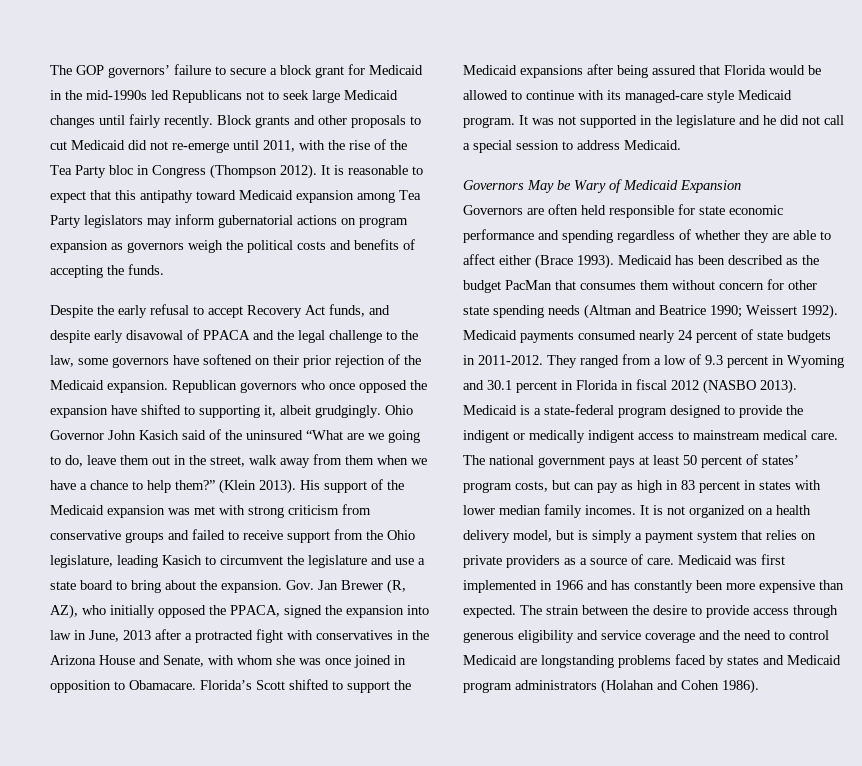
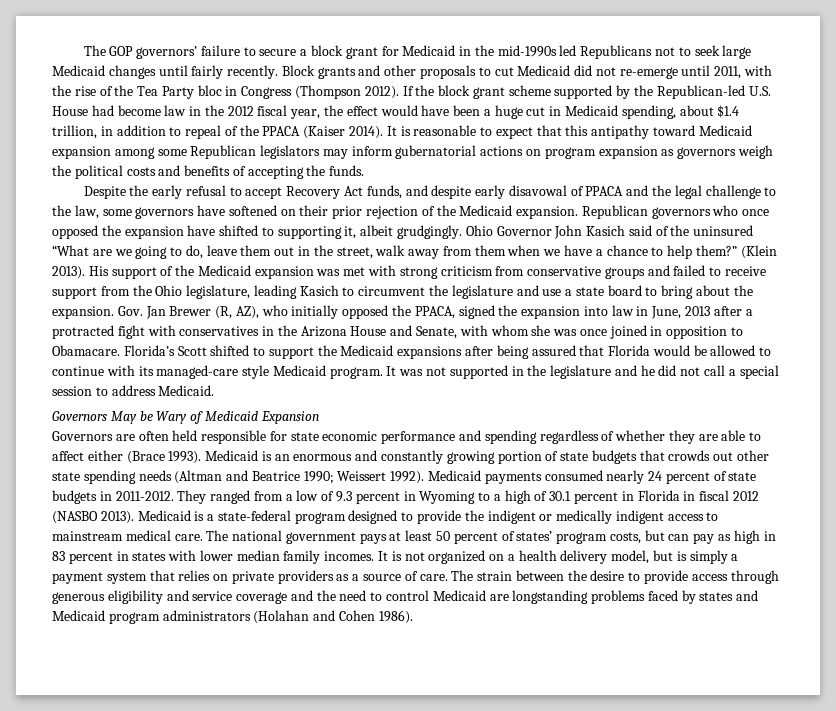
+ If the block grant scheme supported by the Republican-led U.S. House had become law in the 2012 fiscal year, the effect would have been a huge cut in Medicaid spending, about $1.4 trillion, in addition to repeal of the PPACA (Kaiser 2014).
- It is reasonable to expect that this antipathy toward Medicaid expansion among Tea Party legislators may inform gubernatorial actions on program expansion as governors weigh the political costs and benefits of accepting the funds.
+ It is reasonable to expect that this antipathy toward Medicaid expansion among some Republican legislators may inform gubernatorial actions on program expansion as governors weigh the political costs and benefits of accepting the funds.
- Medicaid has been described as the budget PacMan that consumes them without concern for other state spending needs (Altman and Beatrice 1990; Weissert 1992).
+ Medicaid is an enormous and constantly growing portion of state budgets that crowds out other state spending needs (Altman and Beatrice 1990; Weissert 1992).
- They ranged from a low of 9.3 percent in Wyoming and 30.1 percent in Florida in fiscal 2012 (NASBO 2013).
+ They ranged from a low of 9.3 percent in Wyoming to a high of 30.1 percent in Florida in fiscal 2012 (NASBO 2013).
- Medicaid was first implemented in 1966 and has constantly been more expensive than expected.

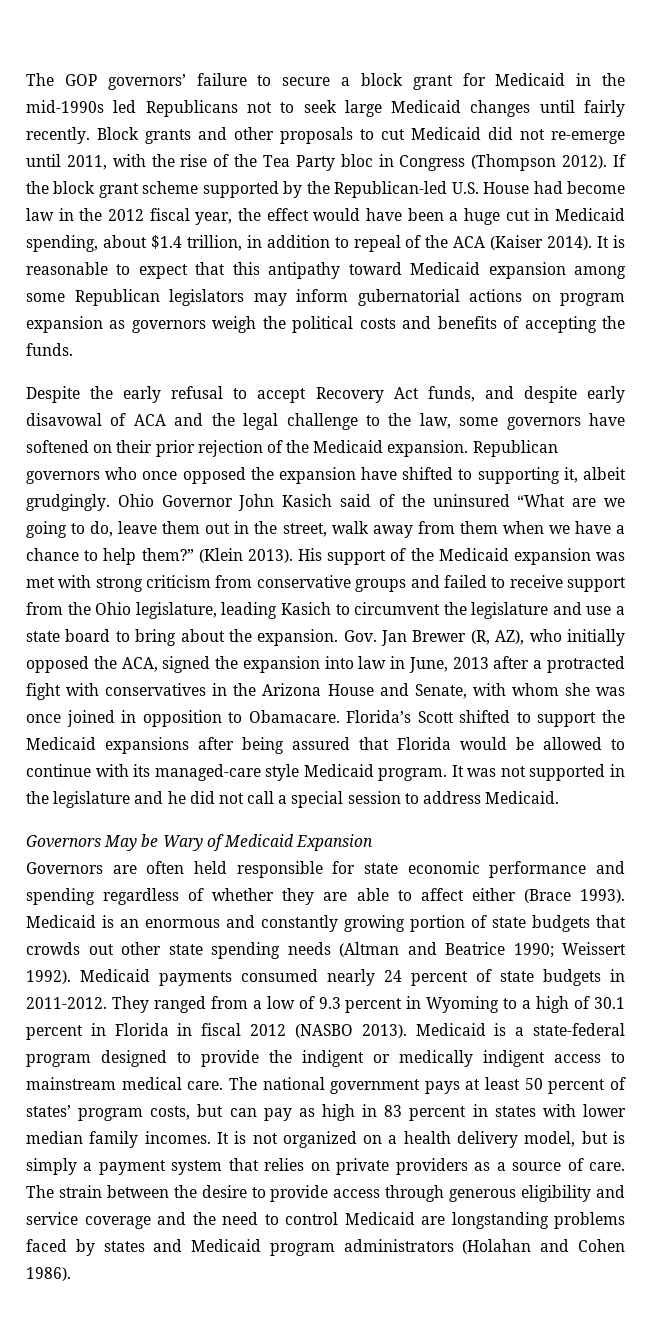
- If the block grant scheme supported by the Republican-led U.S. House had become law in the 2012 fiscal year, the effect would have been a huge cut in Medicaid spending, about $1.4 trillion, in addition to repeal of the PPACA (Kaiser 2014).
+ If the block grant scheme supported by the Republican-led U.S. House had become law in the 2012 fiscal year, the effect would have been a huge cut in Medicaid spending, about $1.4 trillion, in addition to repeal of the ACA (Kaiser 2014).
- Despite the early refusal to accept Recovery Act funds, and despite early disavowal of PPACA and the legal challenge to the law, some governors have softened on their prior rejection of the Medicaid expansion.
+ Despite the early refusal to accept Recovery Act funds, and despite early disavowal of ACA and the legal challenge to the law, some governors have softened on their prior rejection of the Medicaid expansion.
- Gov. Jan Brewer (R, AZ), who initially opposed the PPACA, signed the expansion into law in June, 2013 after a protracted fight with conservatives in the Arizona House and Senate, with whom she was once joined in opposition to Obamacare.
+ Gov. Jan Brewer (R, AZ), who initially opposed the ACA, signed the expansion into law in June, 2013 after a protracted fight with conservatives in the Arizona House and Senate, with whom she was once joined in opposition to Obamacare.

